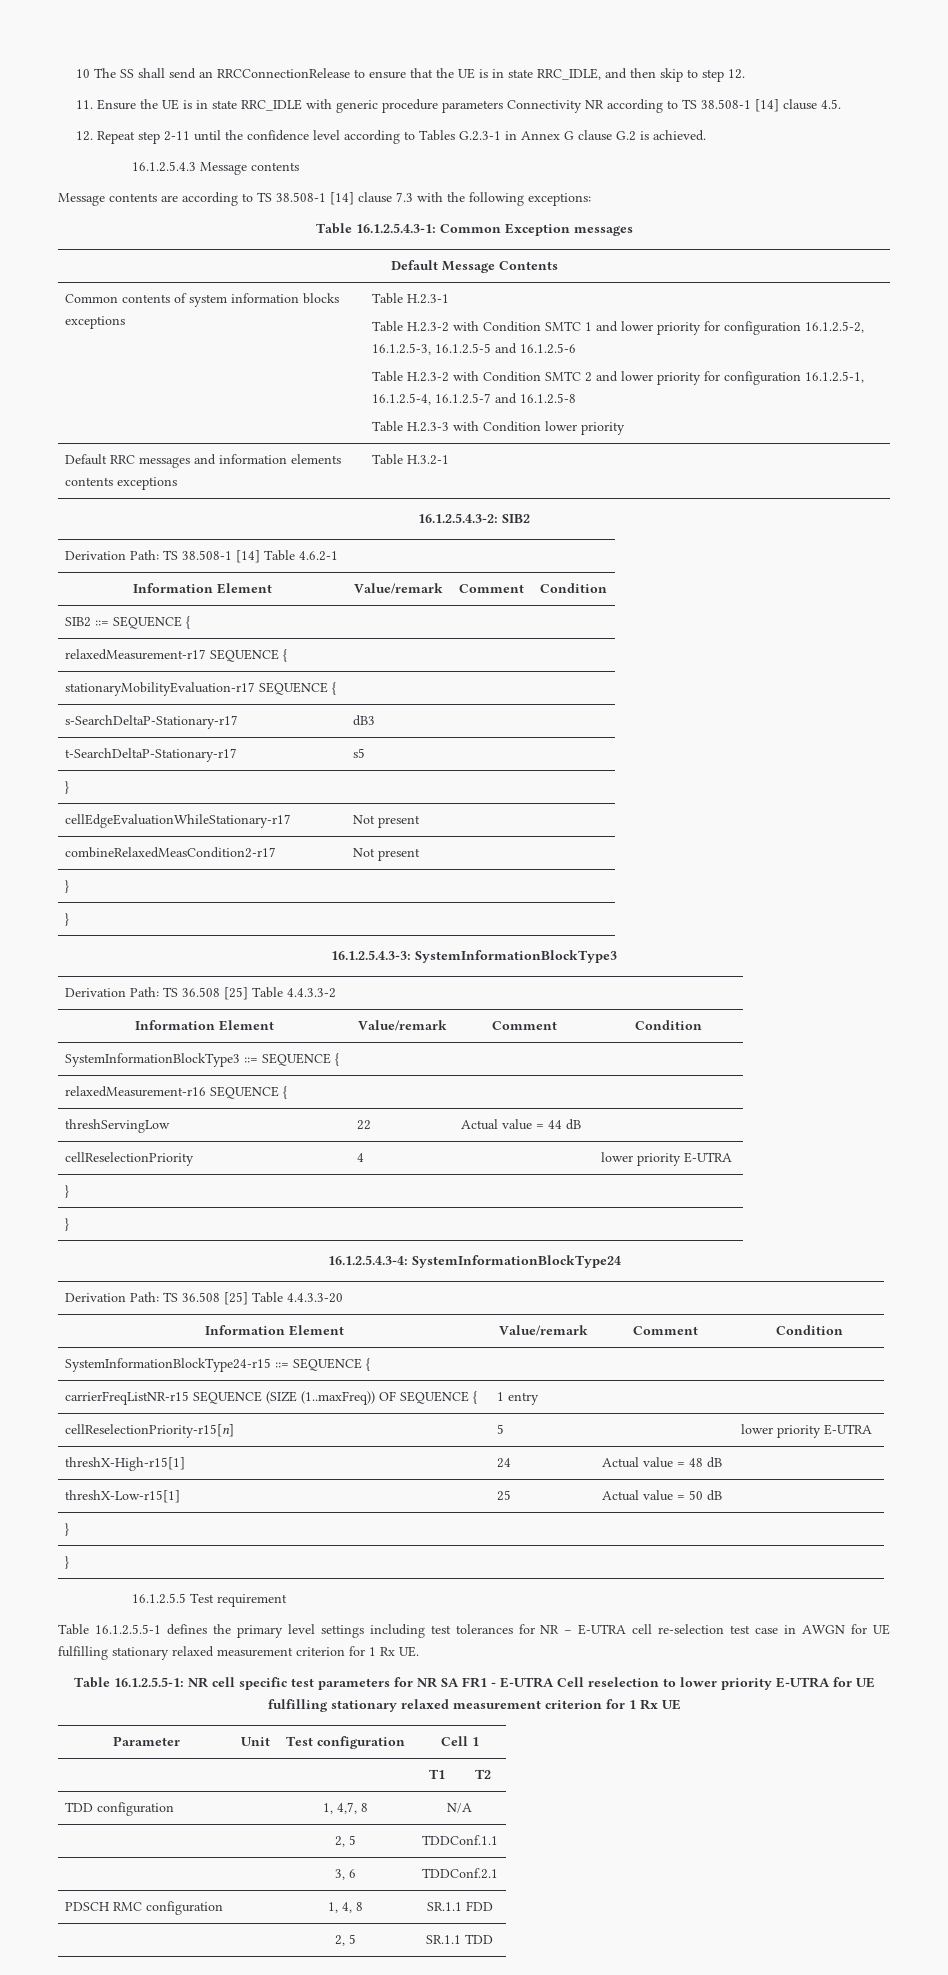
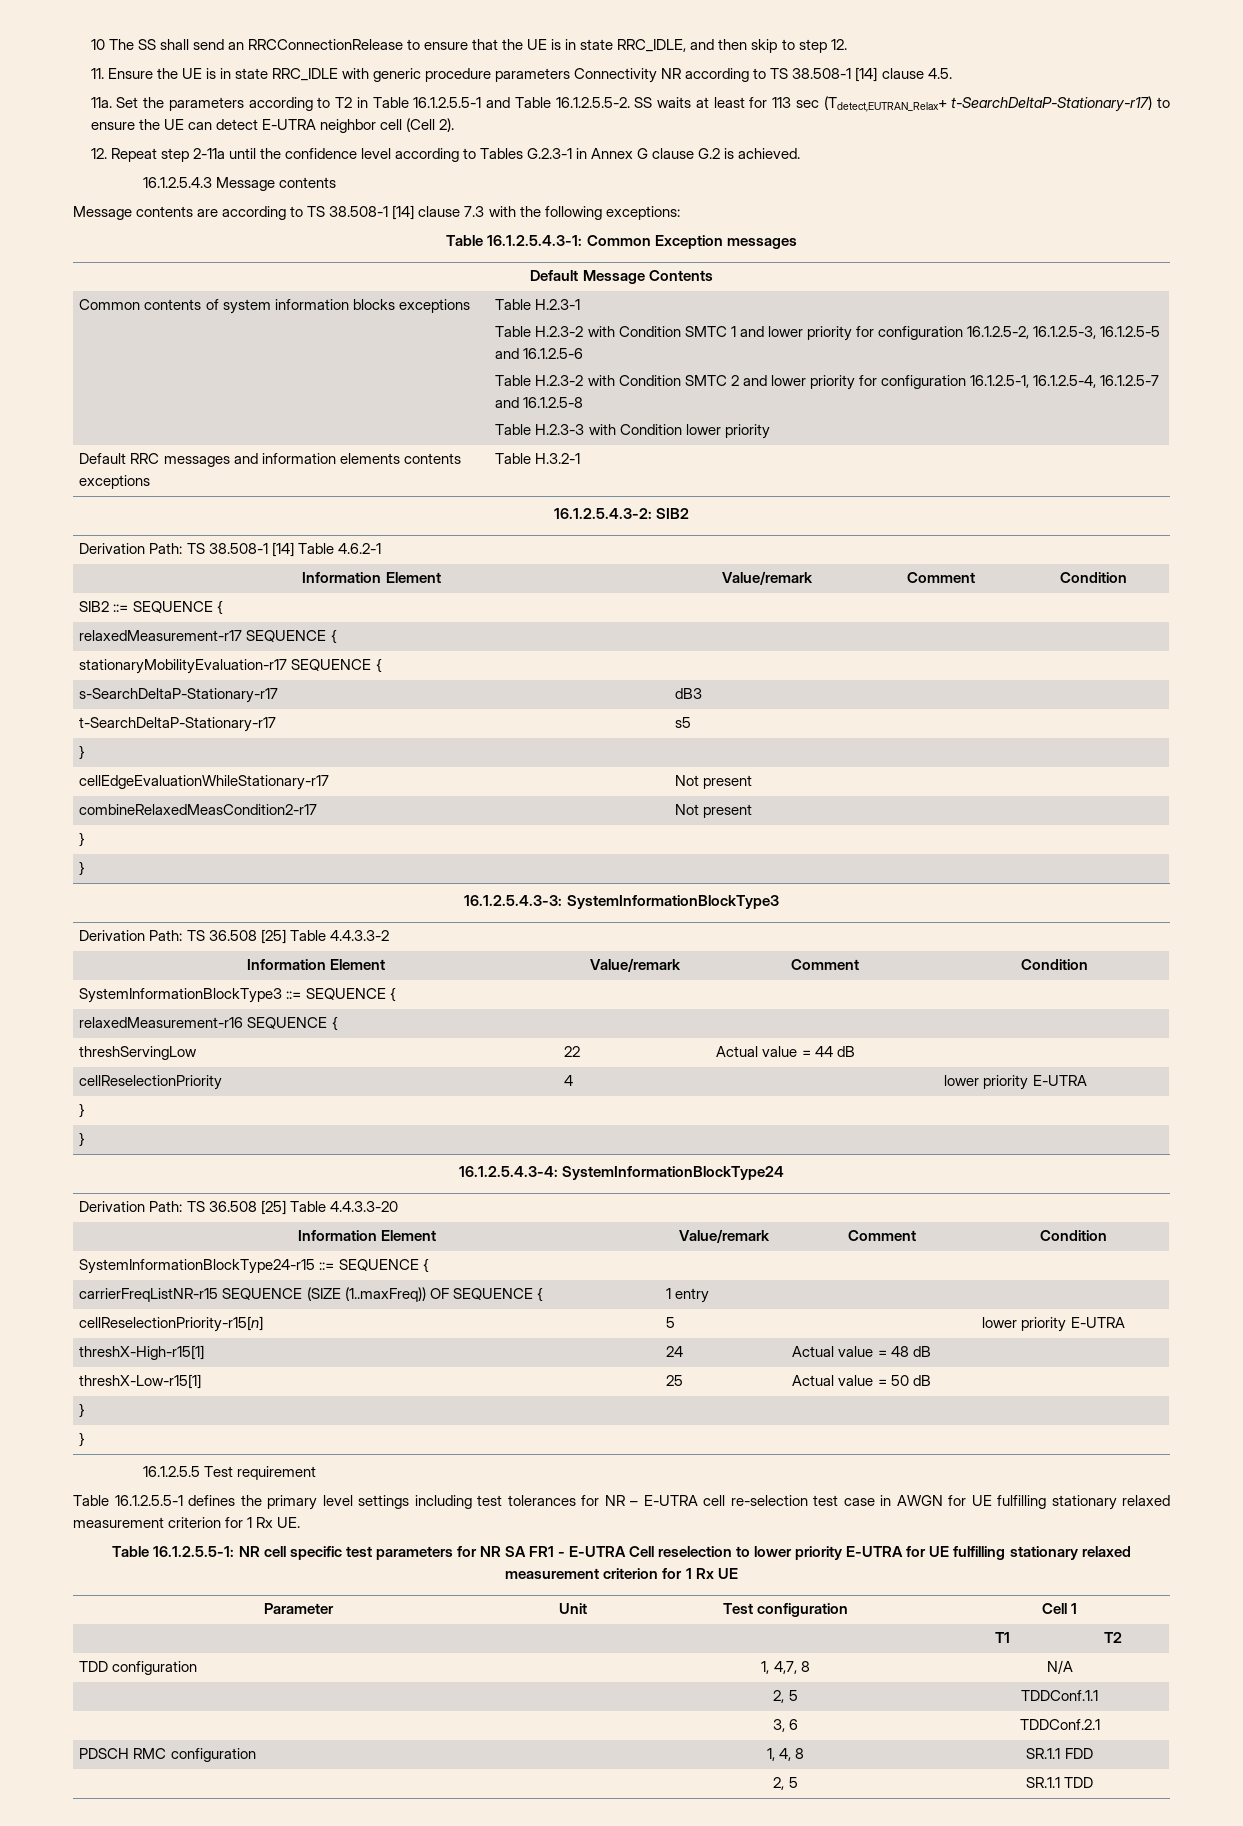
+ 11a. Set the parameters according to T2 in Table 16.1.2.5.5-1 and Table 16.1.2.5.5-2. SS waits at least for 113 sec (Tdetect,EUTRAN_Relax+ t-SearchDeltaP-Stationary-r17) to ensure the UE can detect E-UTRA neighbor cell (Cell 2).
- 12. Repeat step 2-11 until the confidence level according to Tables G.2.3-1 in Annex G clause G.2 is achieved.
+ 12. Repeat step 2-11a until the confidence level according to Tables G.2.3-1 in Annex G clause G.2 is achieved.

